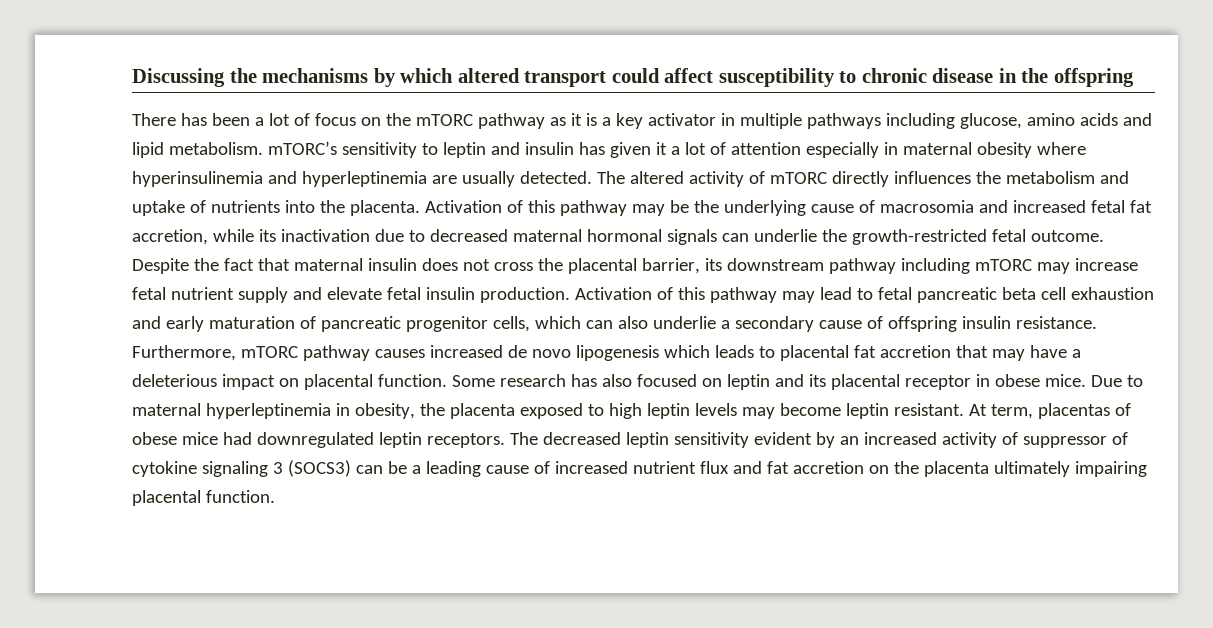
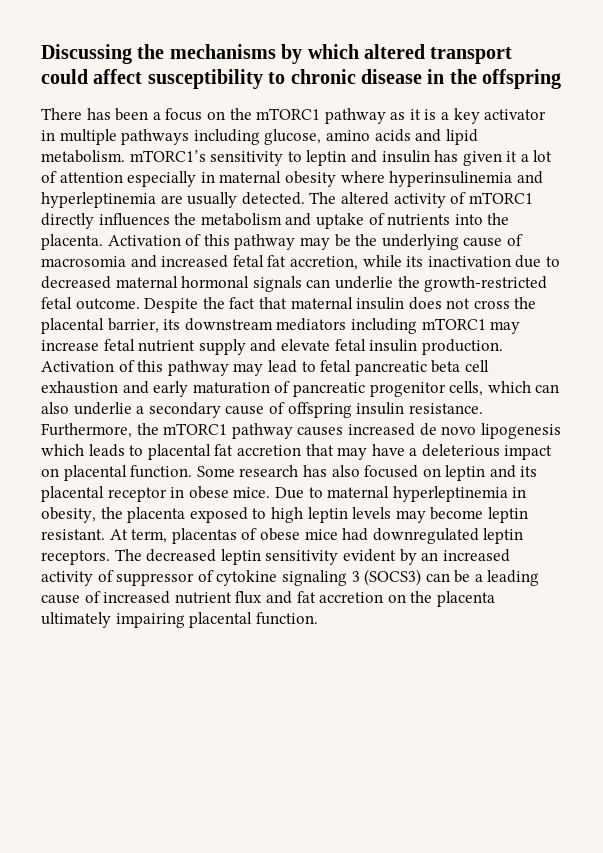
- There has been a lot of focus on the mTORC pathway as it is a key activator in multiple pathways including glucose, amino acids and lipid metabolism. mTORC’s sensitivity to leptin and insulin has given it a lot of attention especially in maternal obesity where hyperinsulinemia and hyperleptinemia are usually detected.
+ There has been a focus on the mTORC1 pathway as it is a key activator in multiple pathways including glucose, amino acids and lipid metabolism. mTORC1’s sensitivity to leptin and insulin has given it a lot of attention especially in maternal obesity where hyperinsulinemia and hyperleptinemia are usually detected.
- The altered activity of mTORC directly influences the metabolism and uptake of nutrients into the placenta.
+ The altered activity of mTORC1 directly influences the metabolism and uptake of nutrients into the placenta.
- Despite the fact that maternal insulin does not cross the placental barrier, its downstream pathway including mTORC may increase fetal nutrient supply and elevate fetal insulin production.
+ Despite the fact that maternal insulin does not cross the placental barrier, its downstream mediators including mTORC1 may increase fetal nutrient supply and elevate fetal insulin production.
- Furthermore, mTORC pathway causes increased de novo lipogenesis which leads to placental fat accretion that may have a deleterious impact on placental function.
+ Furthermore, the mTORC1 pathway causes increased de novo lipogenesis which leads to placental fat accretion that may have a deleterious impact on placental function.

